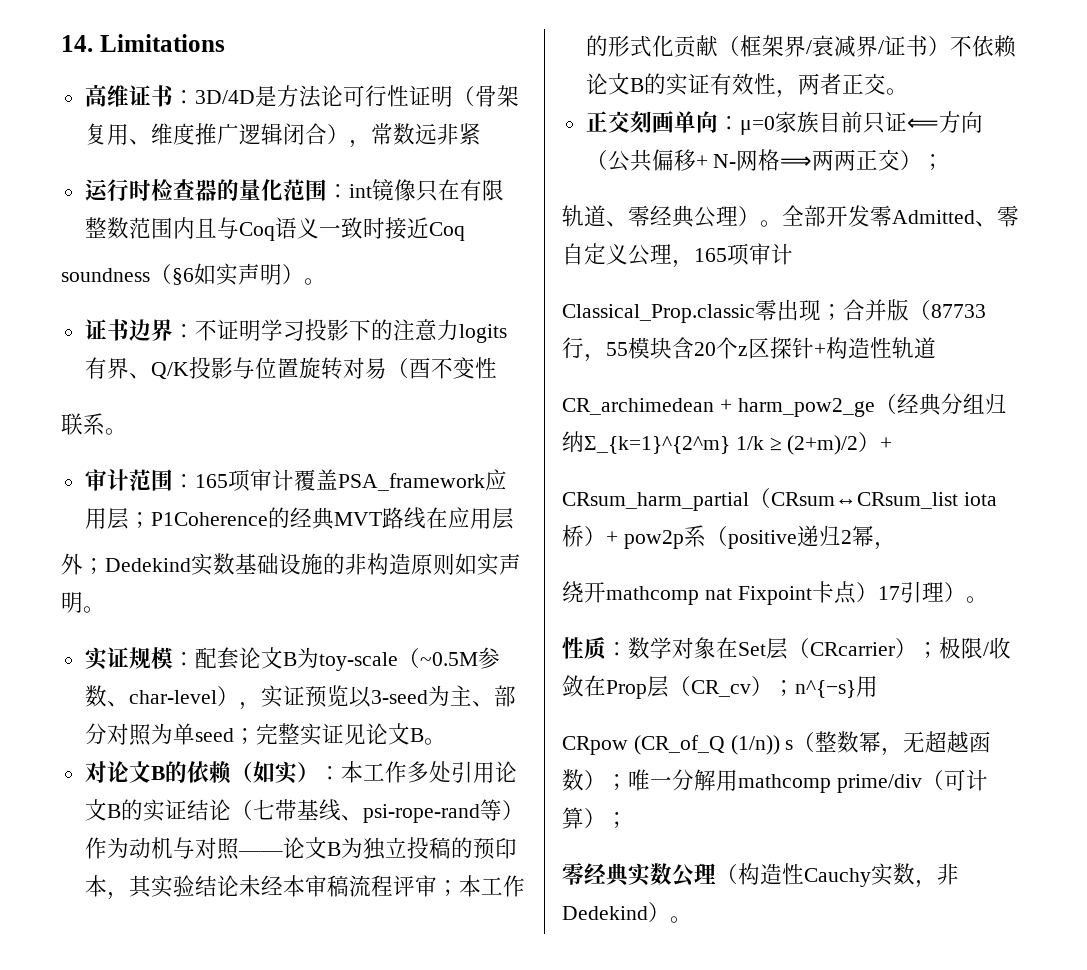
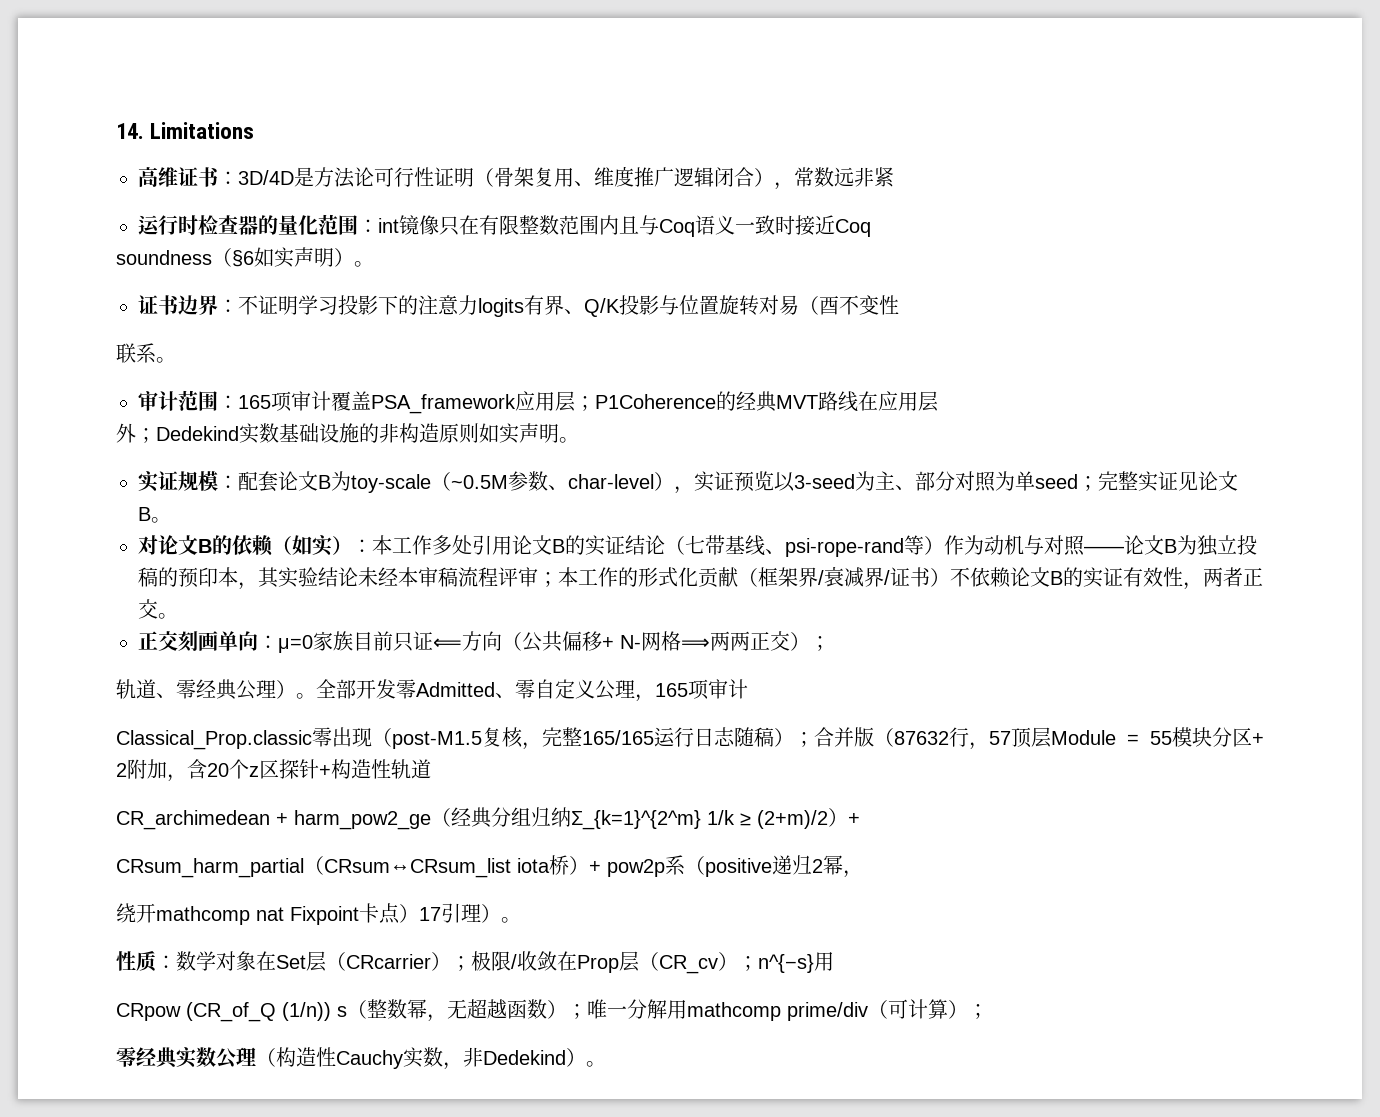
- Classical_Prop.classic零出现；合并版（87733行，55模块含20个z区探针+构造性轨道
+ Classical_Prop.classic零出现（post-M1.5复核，完整165/165运行日志随稿）；合并版（87632行，57顶层Module = 55模块分区+ 2附加，含20个z区探针+构造性轨道

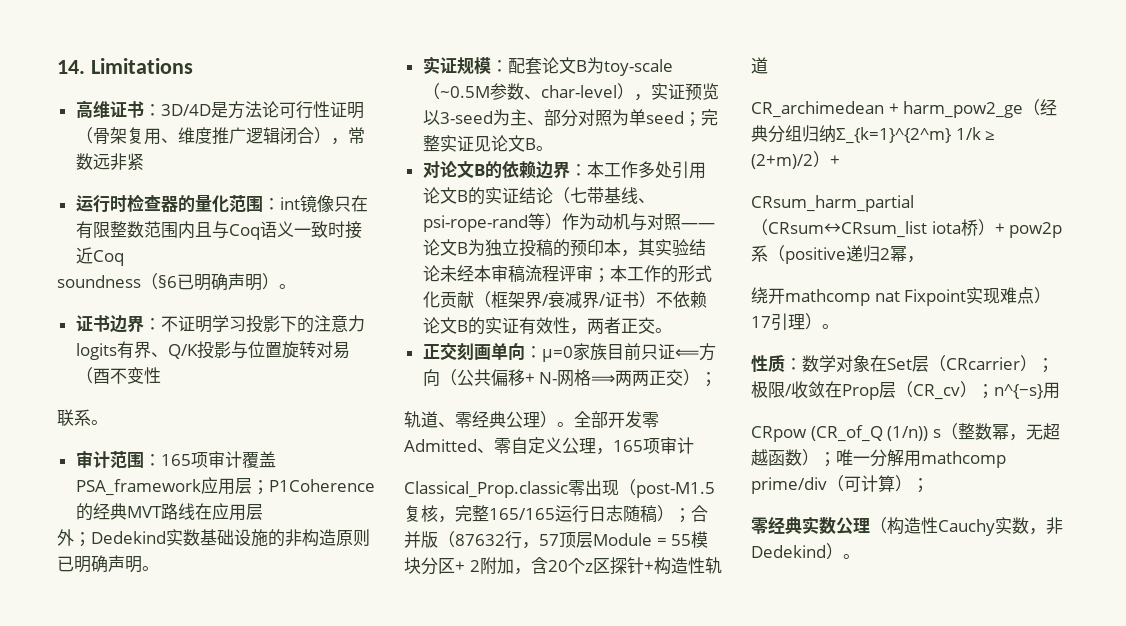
- soundness（§6如实声明）。
+ soundness（§6已明确声明）。
- 外；Dedekind实数基础设施的非构造原则如实声明。
+ 外；Dedekind实数基础设施的非构造原则已明确声明。
- 对论文B的依赖（如实）：本工作多处引用论文B的实证结论（七带基线、psi-rope-rand等）作为动机与对照——论文B为独立投稿的预印本，其实验结论未经本审稿流程评审；本工作的形式化贡献（框架界/衰减界/证书）不依赖论文B的实证有效性，两者正交。
+ 对论文B的依赖边界：本工作多处引用论文B的实证结论（七带基线、psi-rope-rand等）作为动机与对照——论文B为独立投稿的预印本，其实验结论未经本审稿流程评审；本工作的形式化贡献（框架界/衰减界/证书）不依赖论文B的实证有效性，两者正交。
- 绕开mathcomp nat Fixpoint卡点）17引理）。
+ 绕开mathcomp nat Fixpoint实现难点）17引理）。

